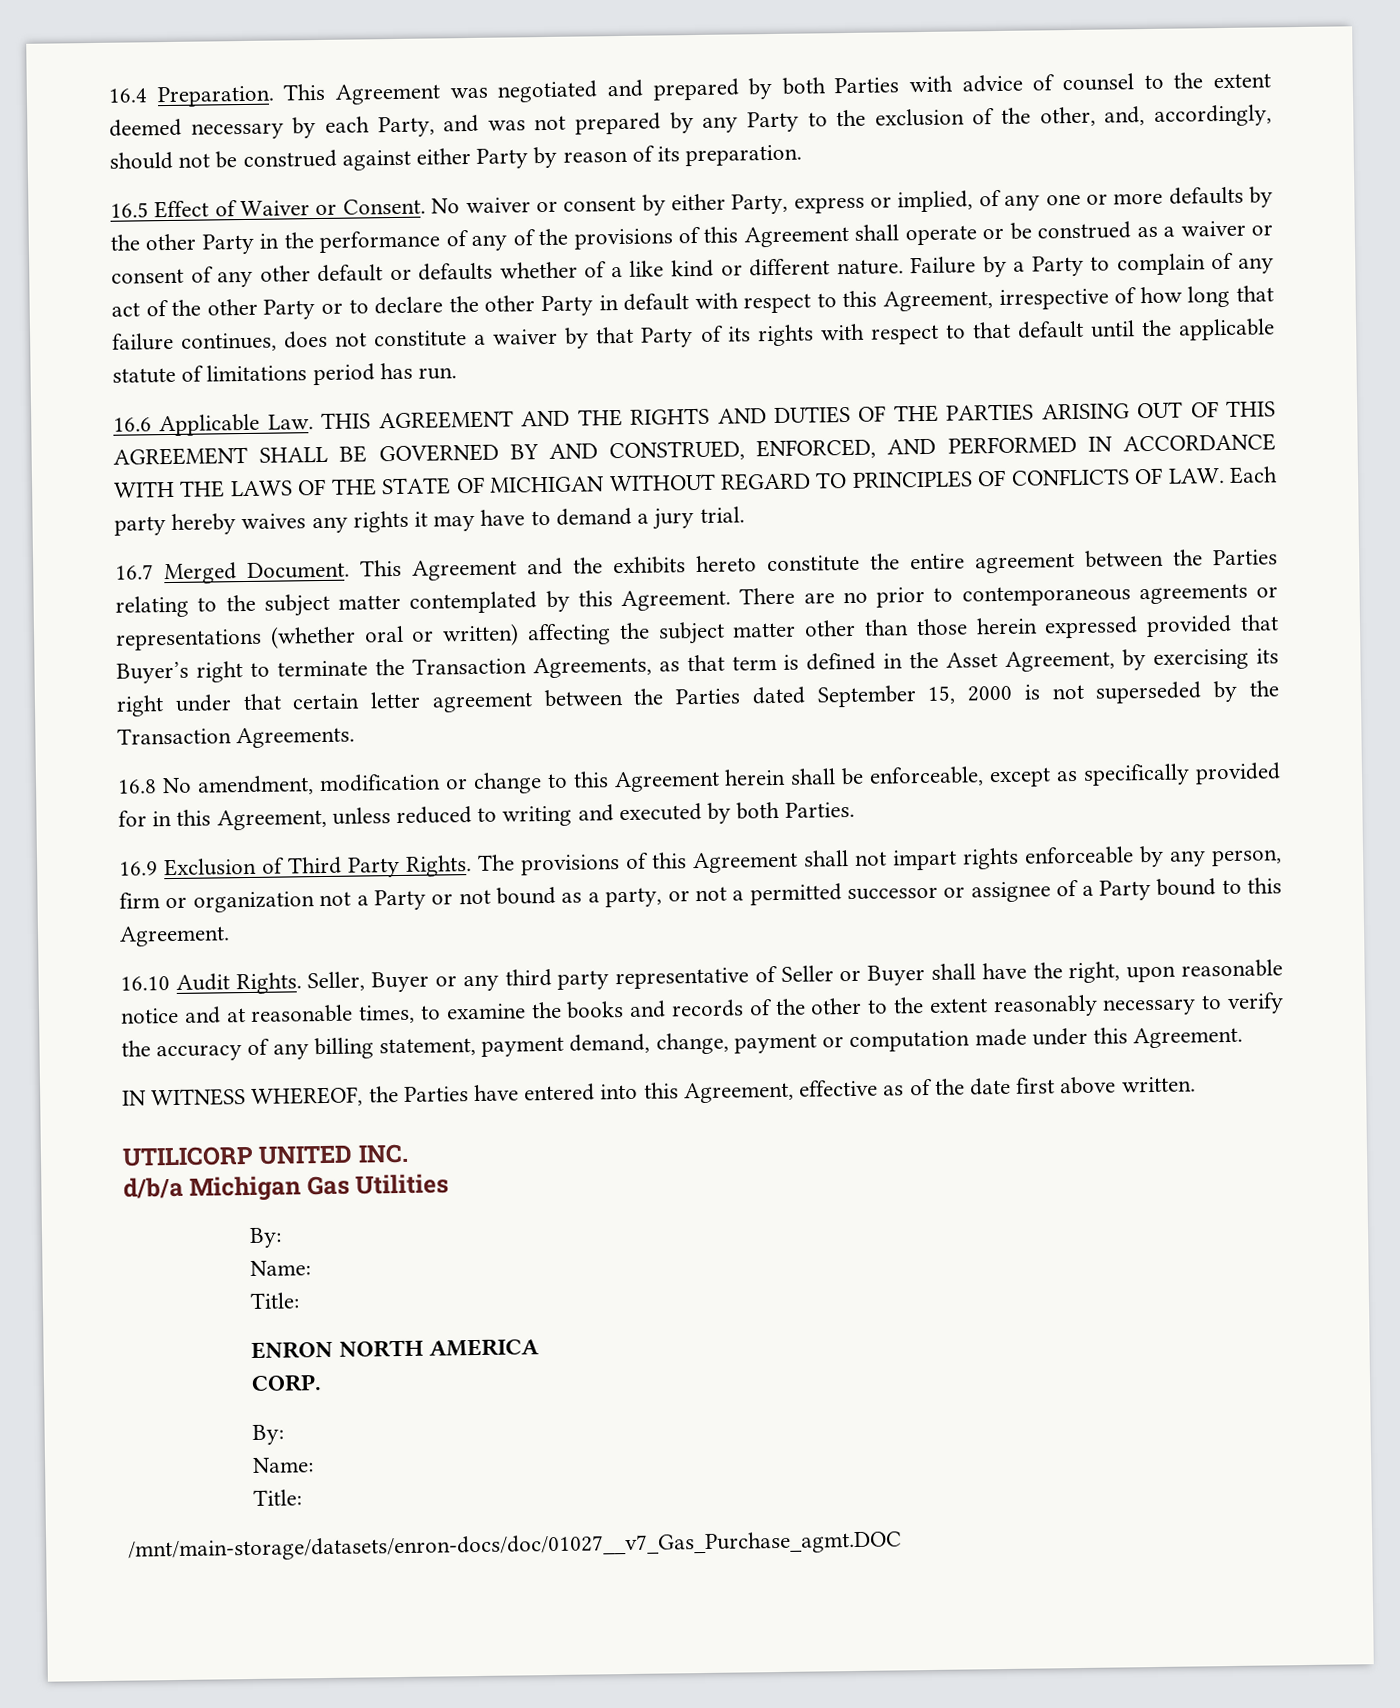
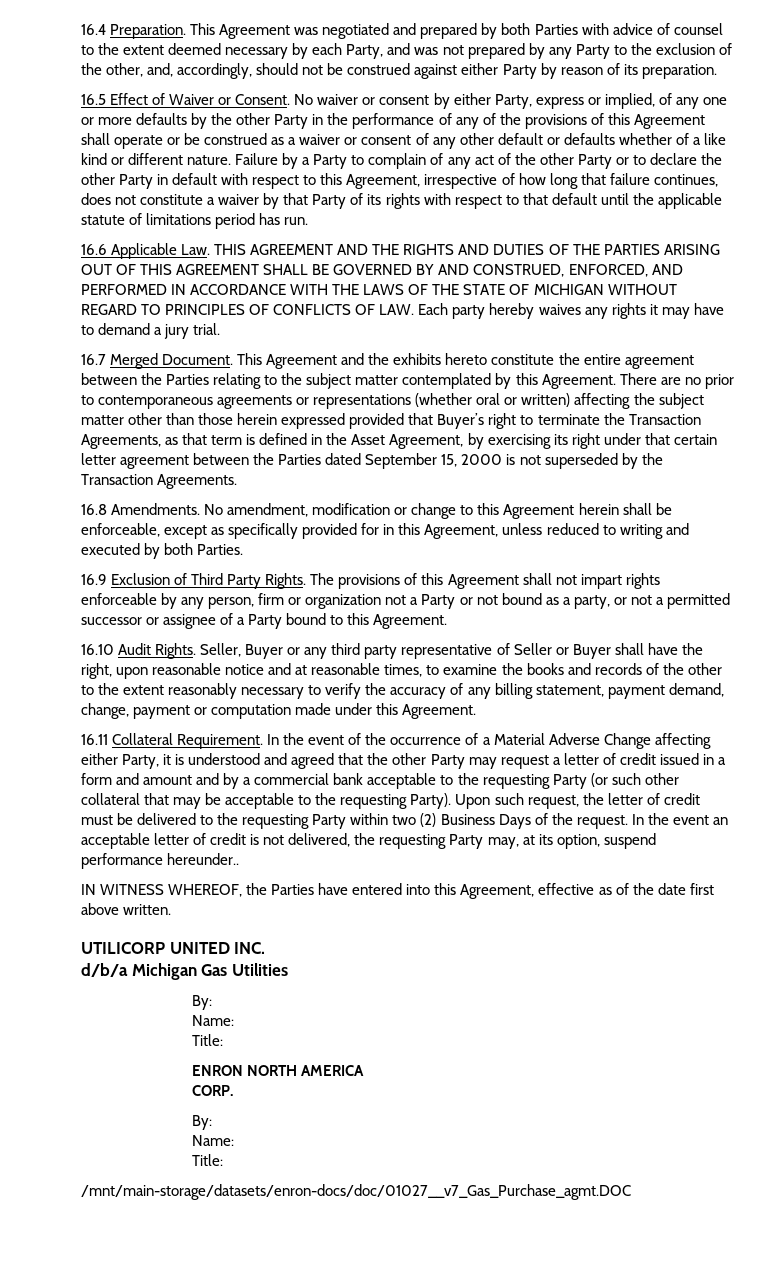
- 16.8 No amendment, modification or change to this Agreement herein shall be enforceable, except as specifically provided for in this Agreement, unless reduced to writing and executed by both Parties.
+ 16.8 Amendments. No amendment, modification or change to this Agreement herein shall be enforceable, except as specifically provided for in this Agreement, unless reduced to writing and executed by both Parties.
+ 16.11 Collateral Requirement. In the event of the occurrence of a Material Adverse Change affecting either Party, it is understood and agreed that the other Party may request a letter of credit issued in a form and amount and by a commercial bank acceptable to the requesting Party (or such other collateral that may be acceptable to the requesting Party). Upon such request, the letter of credit must be delivered to the requesting Party within two (2) Business Days of the request. In the event an acceptable letter of credit is not delivered, the requesting Party may, at its option, suspend performance hereunder..

